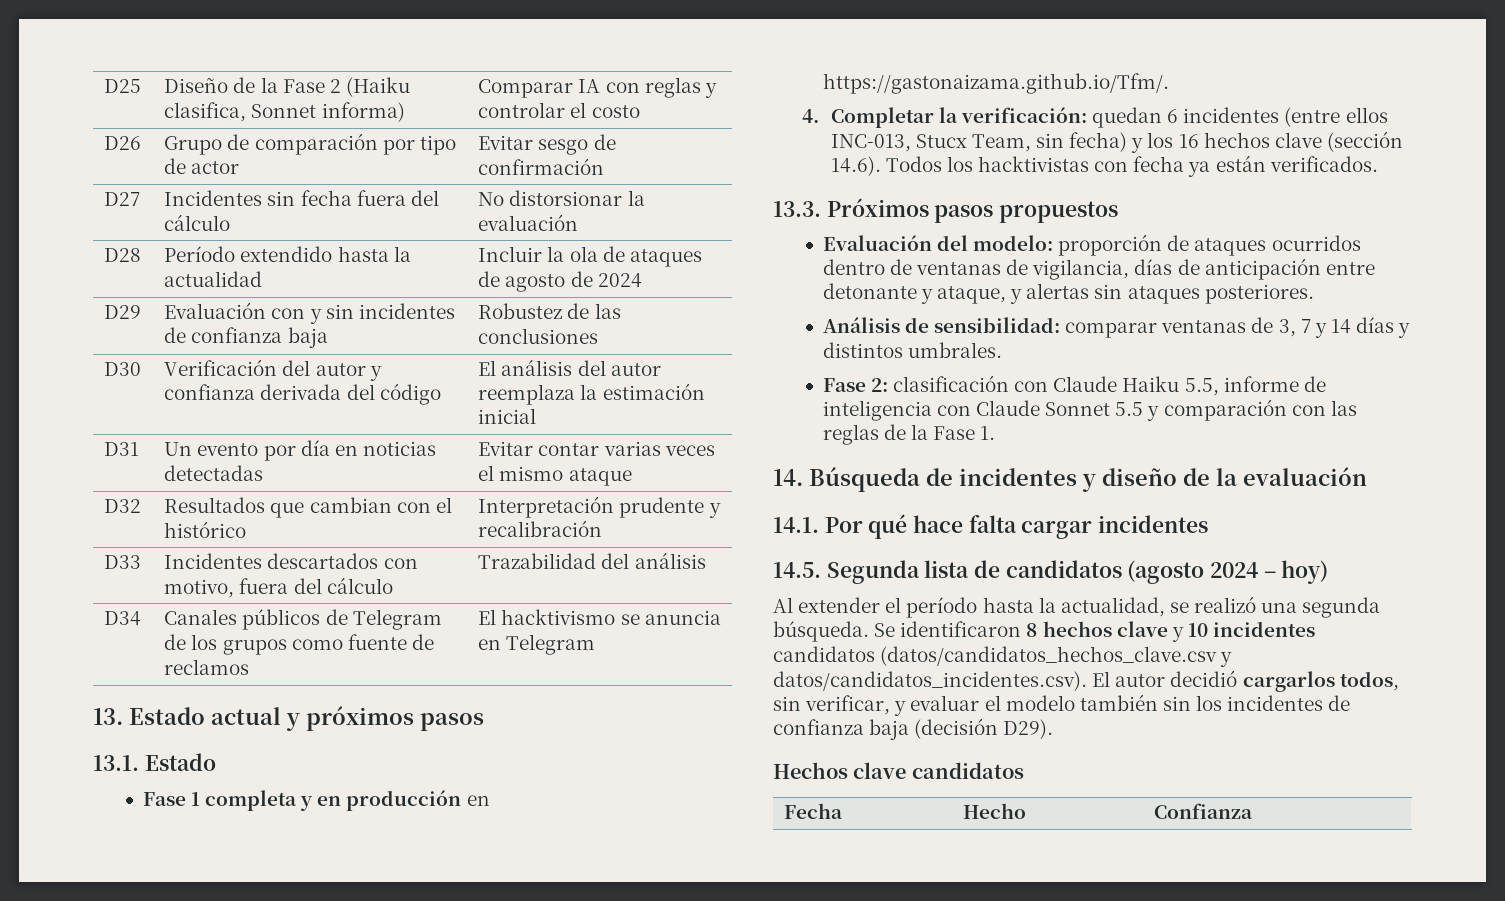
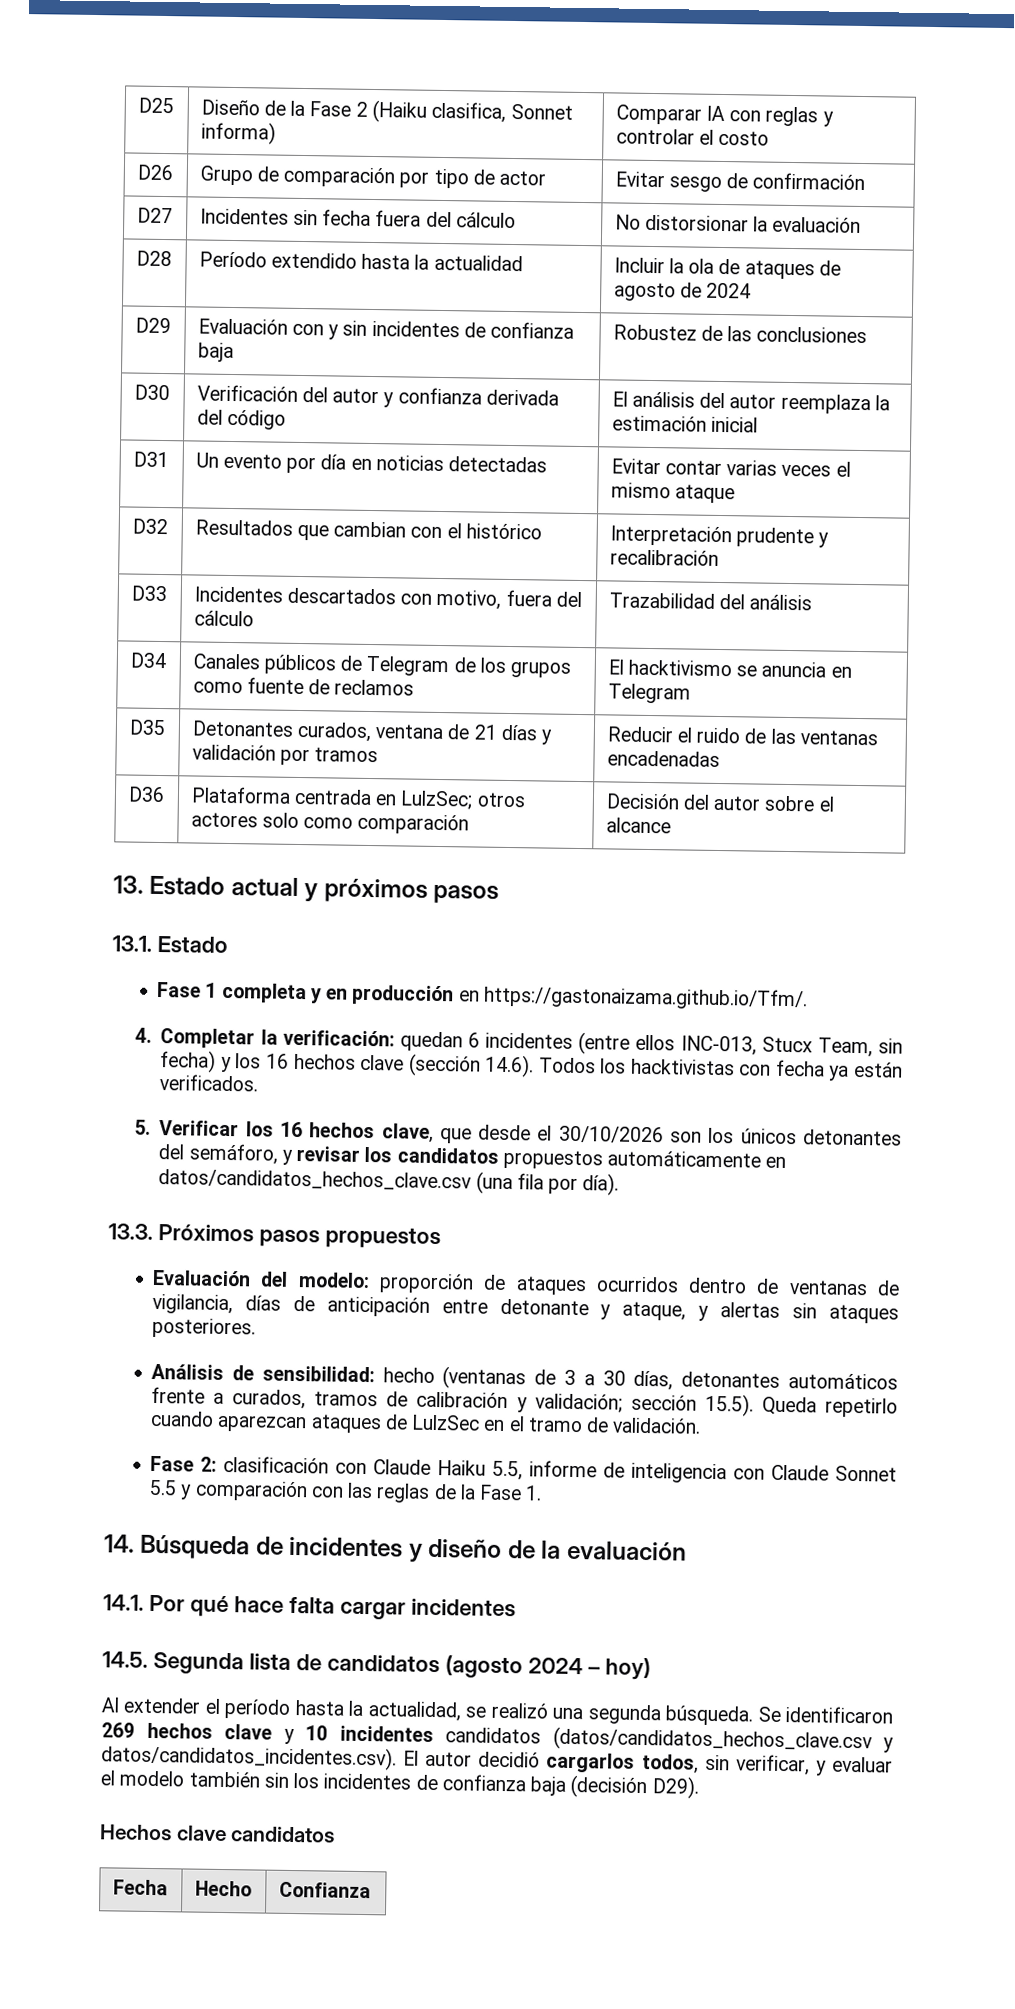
+ D35 | Detonantes curados, ventana de 21 días y validación por tramos | Reducir el ruido de las ventanas encadenadas
+ D36 | Plataforma centrada en LulzSec; otros actores solo como comparación | Decisión del autor sobre el alcance
+ 5. Verificar los 16 hechos clave, que desde el 30/10/2026 son los únicos detonantes del semáforo, y revisar los candidatos propuestos automáticamente en datos/candidatos_hechos_clave.csv (una fila por día).
- Análisis de sensibilidad: comparar ventanas de 3, 7 y 14 días y distintos umbrales.
+ Análisis de sensibilidad: hecho (ventanas de 3 a 30 días, detonantes automáticos frente a curados, tramos de calibración y validación; sección 15.5). Queda repetirlo cuando aparezcan ataques de LulzSec en el tramo de validación.
- Se identificaron 8 hechos clave y 10 incidentes candidatos (datos/candidatos_hechos_clave.csv y datos/candidatos_incidentes.csv). El autor decidió cargarlos todos, sin verificar, y evaluar el modelo también sin los incidentes de confianza baja (decisión D29).
+ Se identificaron 269 hechos clave y 10 incidentes candidatos (datos/candidatos_hechos_clave.csv y datos/candidatos_incidentes.csv). El autor decidió cargarlos todos, sin verificar, y evaluar el modelo también sin los incidentes de confianza baja (decisión D29).

